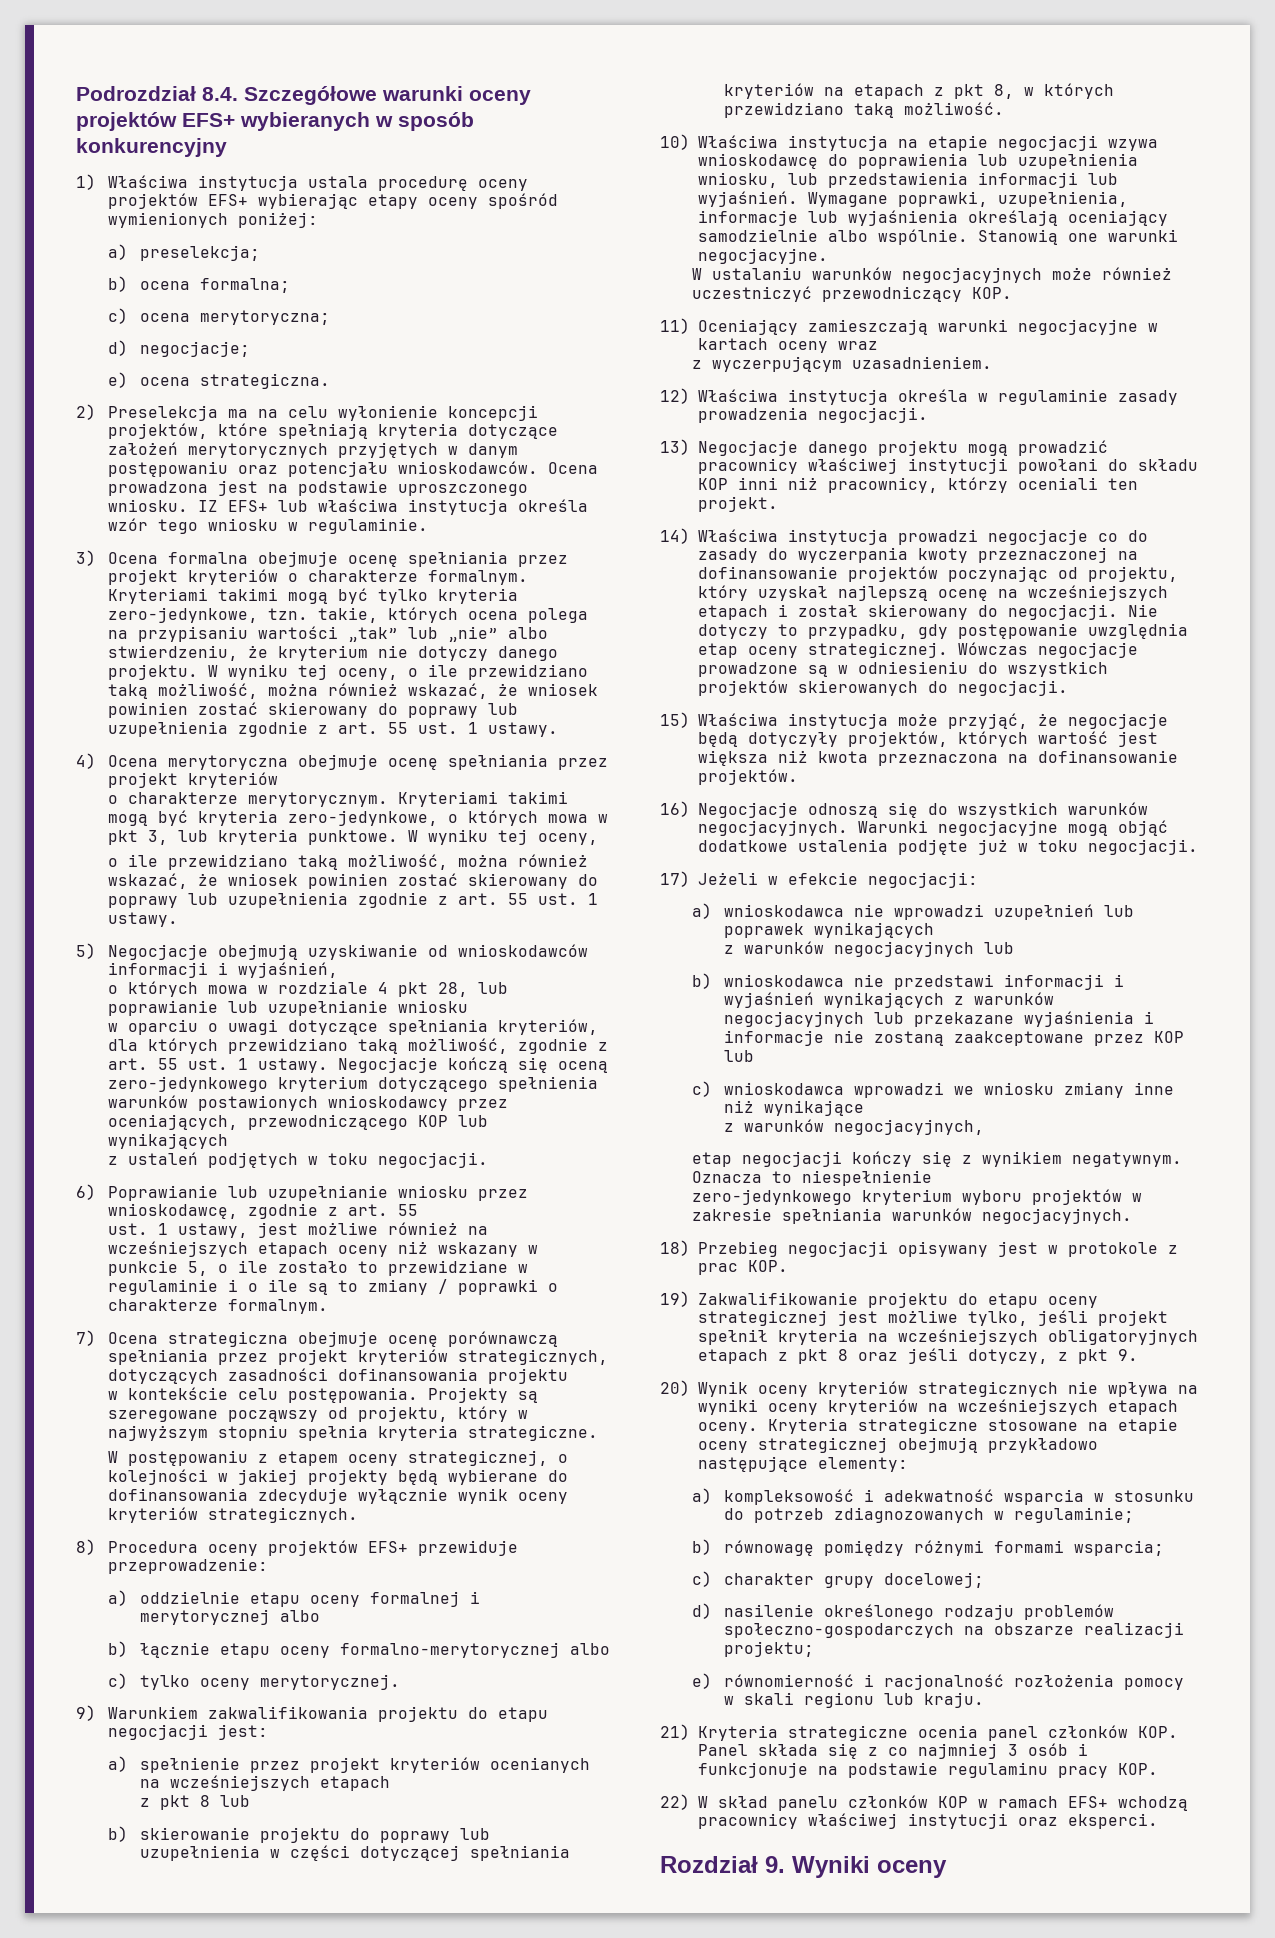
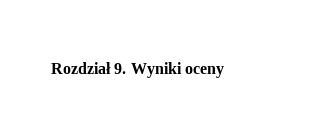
- Podrozdział 8.4. Szczegółowe warunki oceny projektów EFS+ wybieranych w sposób konkurencyjny
- 1) Właściwa instytucja ustala procedurę oceny projektów EFS+ wybierając etapy oceny spośród wymienionych poniżej:
- a) preselekcja;
- b) ocena formalna;
- c) ocena merytoryczna;
- d) negocjacje;
- e) ocena strategiczna.
- 2) Preselekcja ma na celu wyłonienie koncepcji projektów, które spełniają kryteria dotyczące założeń merytorycznych przyjętych w danym postępowaniu oraz potencjału wnioskodawców. Ocena prowadzona jest na podstawie uproszczonego wniosku. IZ EFS+ lub właściwa instytucja określa wzór tego wniosku w regulaminie.
- 3) Ocena formalna obejmuje ocenę spełniania przez projekt kryteriów o charakterze formalnym. Kryteriami takimi mogą być tylko kryteria zero-jedynkowe, tzn. takie, których ocena polega na przypisaniu wartości „tak” lub „nie” albo stwierdzeniu, że kryterium nie dotyczy danego projektu. W wyniku tej oceny, o ile przewidziano taką możliwość, można również wskazać, że wniosek powinien zostać skierowany do poprawy lub uzupełnienia zgodnie z art. 55 ust. 1 ustawy.
- 4) Ocena merytoryczna obejmuje ocenę spełniania przez projekt kryteriów
- o charakterze merytorycznym. Kryteriami takimi mogą być kryteria zero-jedynkowe, o których mowa w pkt 3, lub kryteria punktowe. W wyniku tej oceny,
- o ile przewidziano taką możliwość, można również wskazać, że wniosek powinien zostać skierowany do poprawy lub uzupełnienia zgodnie z art. 55 ust. 1 ustawy.
- 5) Negocjacje obejmują uzyskiwanie od wnioskodawców informacji i wyjaśnień,
- o których mowa w rozdziale 4 pkt 28, lub poprawianie lub uzupełnianie wniosku
- w oparciu o uwagi dotyczące spełniania kryteriów, dla których przewidziano taką możliwość, zgodnie z art. 55 ust. 1 ustawy. Negocjacje kończą się oceną zero-jedynkowego kryterium dotyczącego spełnienia warunków postawionych wnioskodawcy przez oceniających, przewodniczącego KOP lub wynikających
- z ustaleń podjętych w toku negocjacji.
- 6) Poprawianie lub uzupełnianie wniosku przez wnioskodawcę, zgodnie z art. 55
- ust. 1 ustawy, jest możliwe również na wcześniejszych etapach oceny niż wskazany w punkcie 5, o ile zostało to przewidziane w regulaminie i o ile są to zmiany / poprawki o charakterze formalnym.
- 7) Ocena strategiczna obejmuje ocenę porównawczą spełniania przez projekt kryteriów strategicznych, dotyczących zasadności dofinansowania projektu
- w kontekście celu postępowania. Projekty są szeregowane począwszy od projektu, który w najwyższym stopniu spełnia kryteria strategiczne.
- W postępowaniu z etapem oceny strategicznej, o kolejności w jakiej projekty będą wybierane do dofinansowania zdecyduje wyłącznie wynik oceny kryteriów strategicznych.
- 8) Procedura oceny projektów EFS+ przewiduje przeprowadzenie:
- a) oddzielnie etapu oceny formalnej i merytorycznej albo
- b) łącznie etapu oceny formalno-merytorycznej albo
- c) tylko oceny merytorycznej.
- 9) Warunkiem zakwalifikowania projektu do etapu negocjacji jest:
- a) spełnienie przez projekt kryteriów ocenianych na wcześniejszych etapach
- z pkt 8 lub
- b) skierowanie projektu do poprawy lub uzupełnienia w części dotyczącej spełniania kryteriów na etapach z pkt 8, w których przewidziano taką możliwość.
- 10) Właściwa instytucja na etapie negocjacji wzywa wnioskodawcę do poprawienia lub uzupełnienia wniosku, lub przedstawienia informacji lub wyjaśnień. Wymagane poprawki, uzupełnienia, informacje lub wyjaśnienia określają oceniający samodzielnie albo wspólnie. Stanowią one warunki negocjacyjne.
- W ustalaniu warunków negocjacyjnych może również uczestniczyć przewodniczący KOP.
- 11) Oceniający zamieszczają warunki negocjacyjne w kartach oceny wraz
- z wyczerpującym uzasadnieniem.
- 12) Właściwa instytucja określa w regulaminie zasady prowadzenia negocjacji.
- 13) Negocjacje danego projektu mogą prowadzić pracownicy właściwej instytucji powołani do składu KOP inni niż pracownicy, którzy oceniali ten projekt.
- 14) Właściwa instytucja prowadzi negocjacje co do zasady do wyczerpania kwoty przeznaczonej na dofinansowanie projektów poczynając od projektu, który uzyskał najlepszą ocenę na wcześniejszych etapach i został skierowany do negocjacji. Nie dotyczy to przypadku, gdy postępowanie uwzględnia etap oceny strategicznej. Wówczas negocjacje prowadzone są w odniesieniu do wszystkich projektów skierowanych do negocjacji.
- 15) Właściwa instytucja może przyjąć, że negocjacje będą dotyczyły projektów, których wartość jest większa niż kwota przeznaczona na dofinansowanie projektów.
- 16) Negocjacje odnoszą się do wszystkich warunków negocjacyjnych. Warunki negocjacyjne mogą objąć dodatkowe ustalenia podjęte już w toku negocjacji.
- 17) Jeżeli w efekcie negocjacji:
- a) wnioskodawca nie wprowadzi uzupełnień lub poprawek wynikających
- z warunków negocjacyjnych lub
- b) wnioskodawca nie przedstawi informacji i wyjaśnień wynikających z warunków negocjacyjnych lub przekazane wyjaśnienia i informacje nie zostaną zaakceptowane przez KOP lub
- c) wnioskodawca wprowadzi we wniosku zmiany inne niż wynikające
- z warunków negocjacyjnych,
- etap negocjacji kończy się z wynikiem negatywnym. Oznacza to niespełnienie
- zero-jedynkowego kryterium wyboru projektów w zakresie spełniania warunków negocjacyjnych.
- 18) Przebieg negocjacji opisywany jest w protokole z prac KOP.
- 19) Zakwalifikowanie projektu do etapu oceny strategicznej jest możliwe tylko, jeśli projekt spełnił kryteria na wcześniejszych obligatoryjnych etapach z pkt 8 oraz jeśli dotyczy, z pkt 9.
- 20) Wynik oceny kryteriów strategicznych nie wpływa na wyniki oceny kryteriów na wcześniejszych etapach oceny. Kryteria strategiczne stosowane na etapie oceny strategicznej obejmują przykładowo następujące elementy:
- a) kompleksowość i adekwatność wsparcia w stosunku do potrzeb zdiagnozowanych w regulaminie;
- b) równowagę pomiędzy różnymi formami wsparcia;
- c) charakter grupy docelowej;
- d) nasilenie określonego rodzaju problemów społeczno-gospodarczych na obszarze realizacji projektu;
- e) równomierność i racjonalność rozłożenia pomocy w skali regionu lub kraju.
- 21) Kryteria strategiczne ocenia panel członków KOP. Panel składa się z co najmniej 3 osób i funkcjonuje na podstawie regulaminu pracy KOP.
- 22) W skład panelu członków KOP w ramach EFS+ wchodzą pracownicy właściwej instytucji oraz eksperci.

